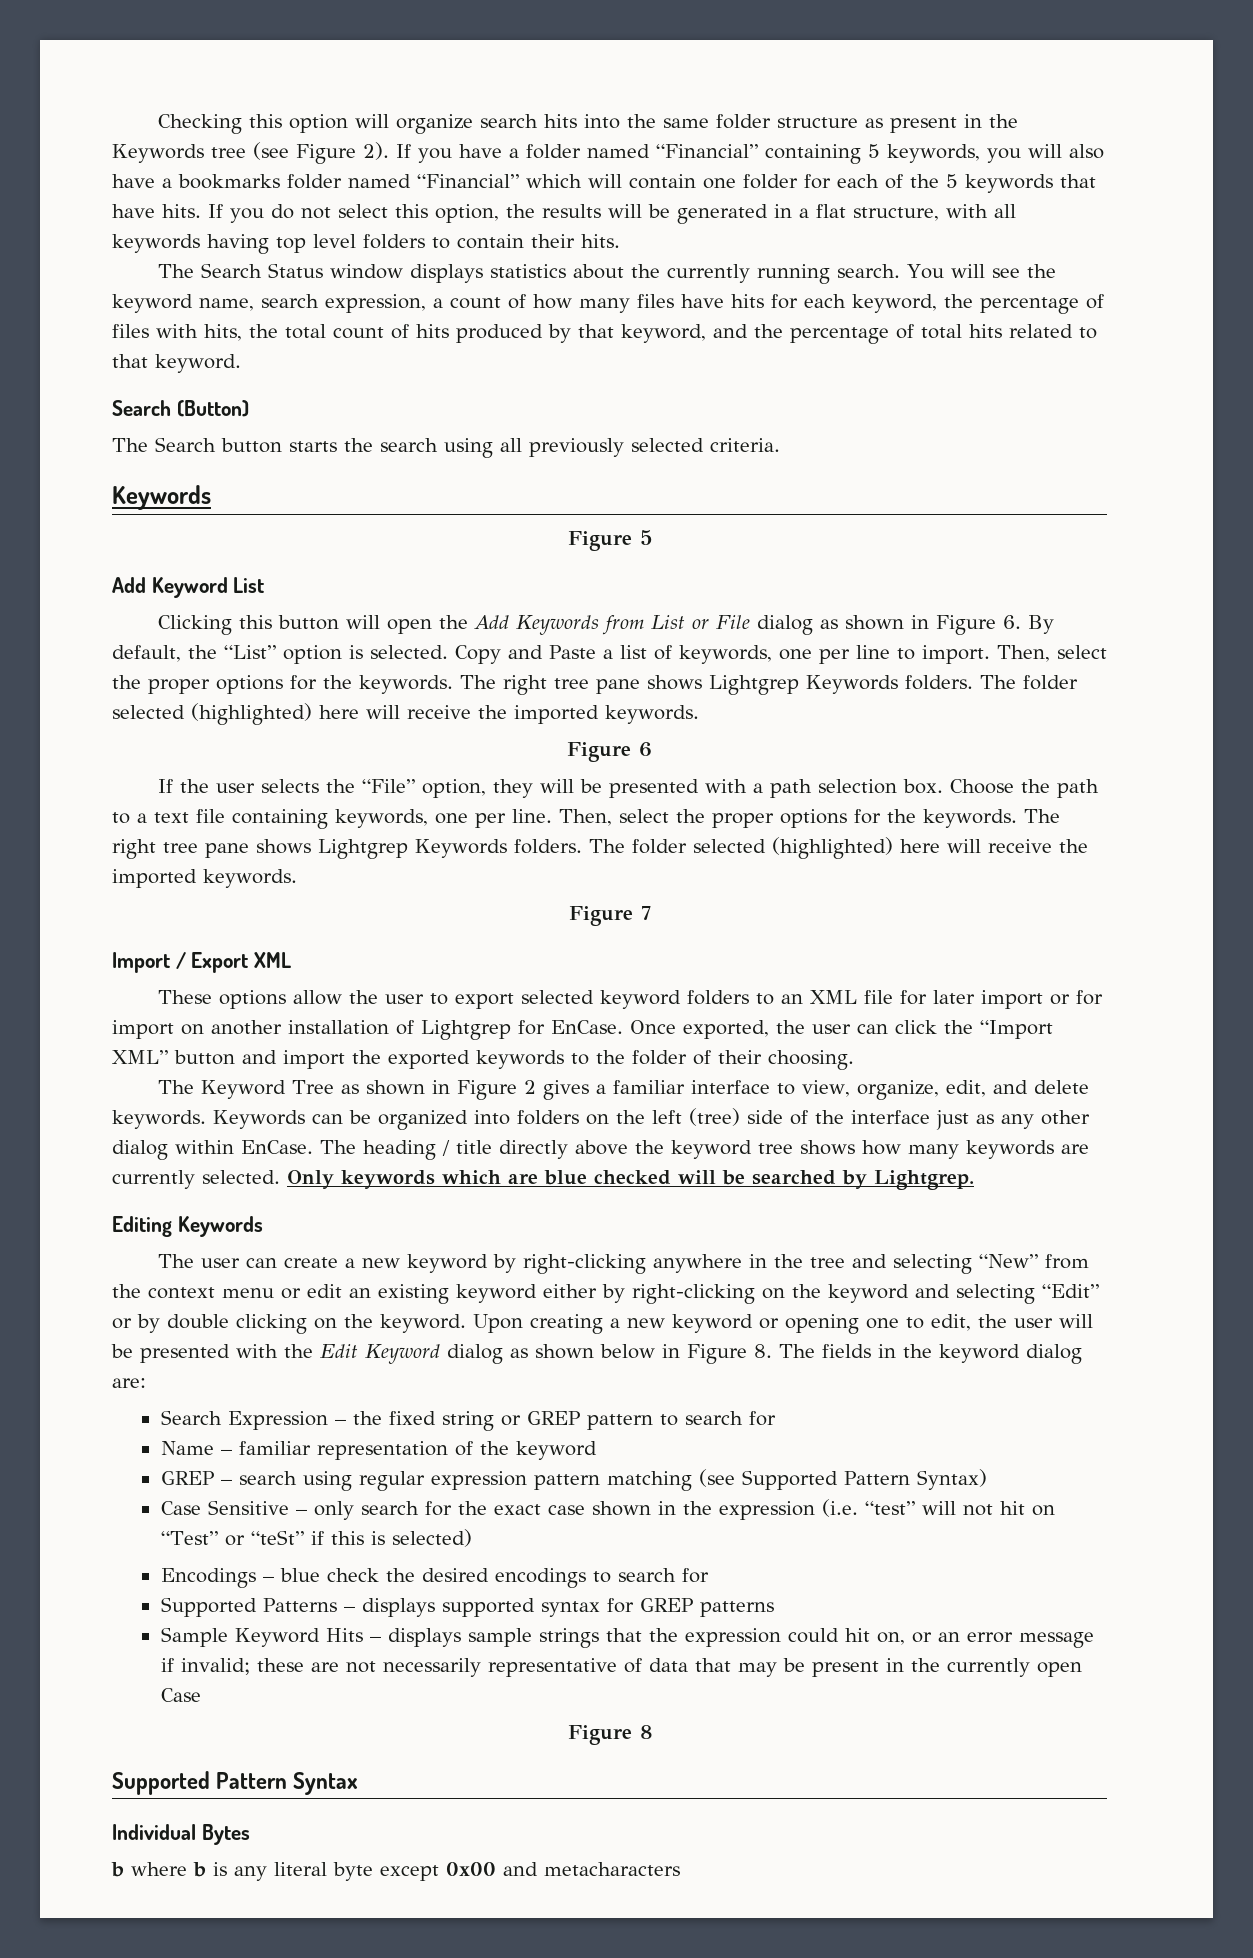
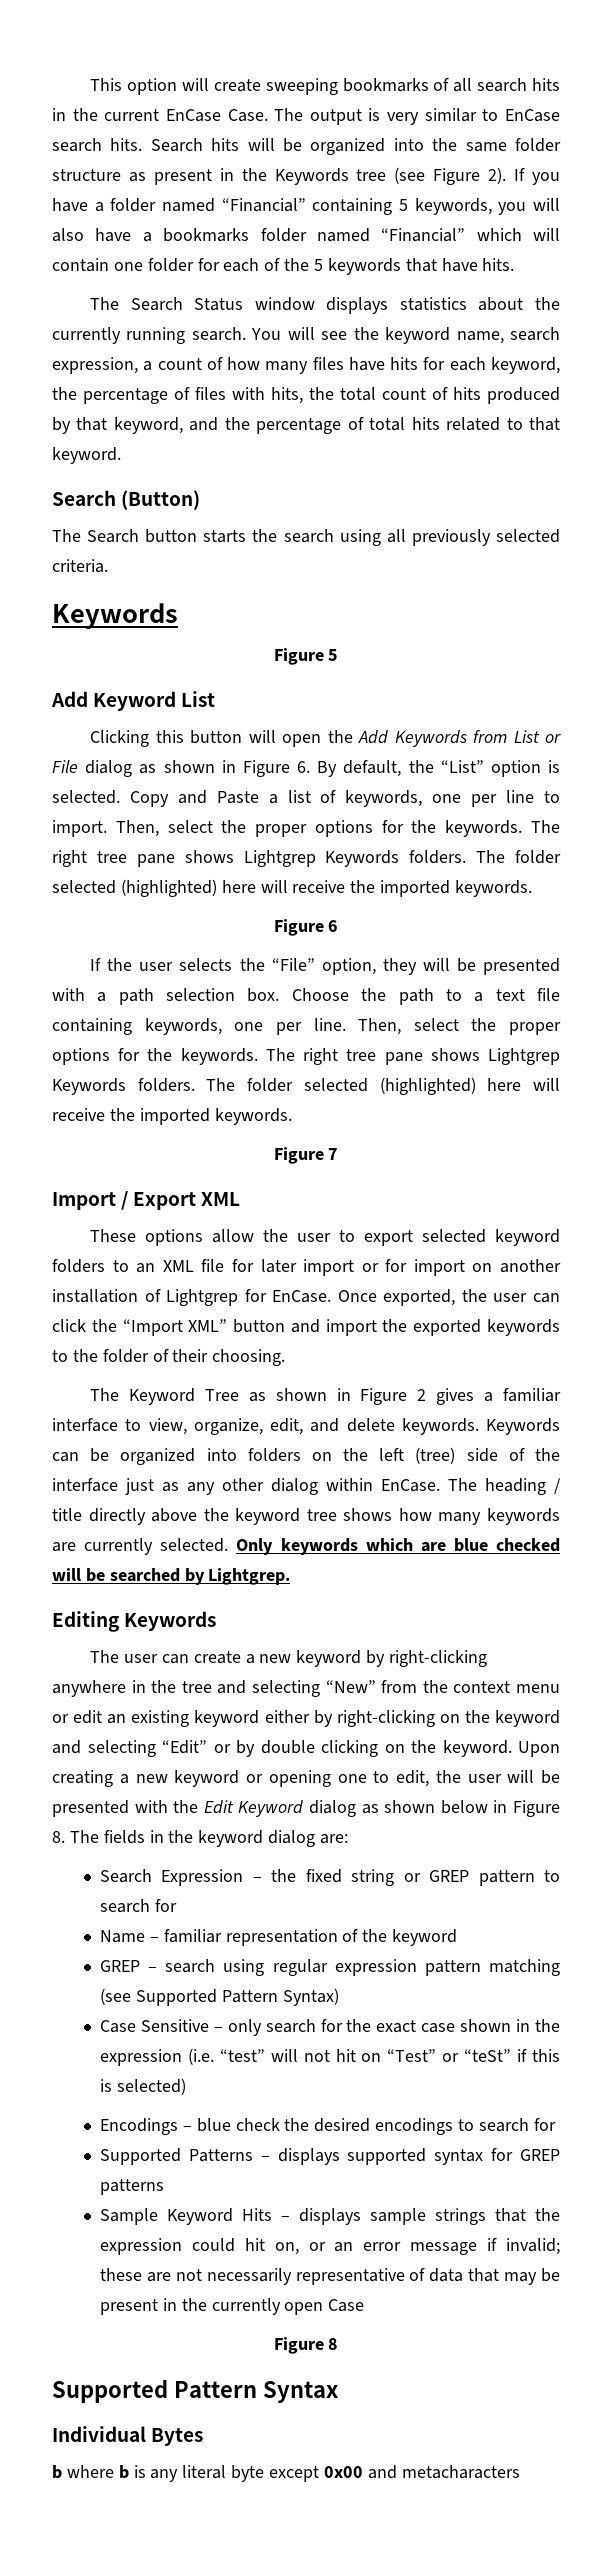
- Checking this option will organize search hits into the same folder structure as present in the Keywords tree (see Figure 2).
+ This option will create sweeping bookmarks of all search hits in the current EnCase Case. The output is very similar to EnCase search hits. Search hits will be organized into the same folder structure as present in the Keywords tree (see Figure 2).
- If you do not select this option, the results will be generated in a flat structure, with all keywords having top level folders to contain their hits.

